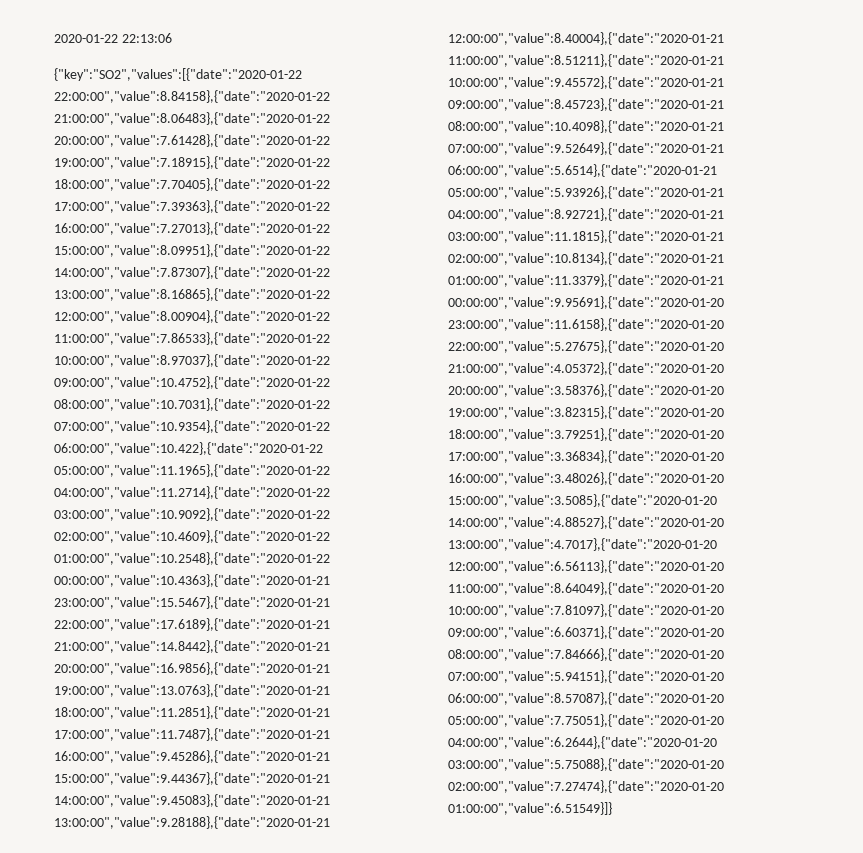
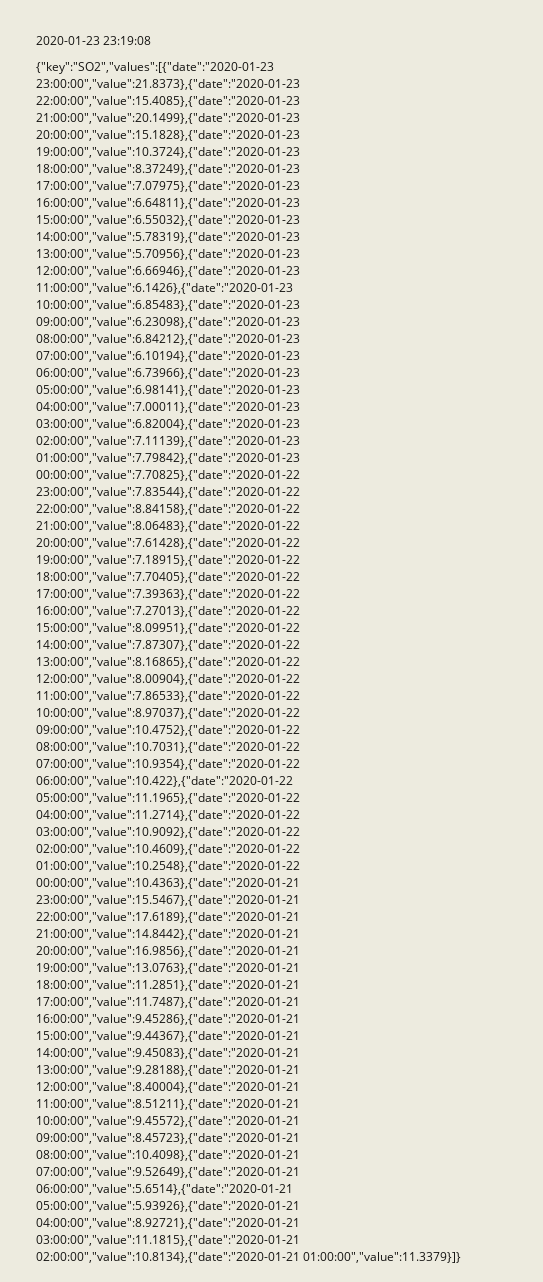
- 2020-01-22 22:13:06
- {"key":"SO2","values":[{"date":"2020-01-22 22:00:00","value":8.84158},{"date":"2020-01-22 21:00:00","value":8.06483},{"date":"2020-01-22 20:00:00","value":7.61428},{"date":"2020-01-22 19:00:00","value":7.18915},{"date":"2020-01-22 18:00:00","value":7.70405},{"date":"2020-01-22 17:00:00","value":7.39363},{"date":"2020-01-22 16:00:00","value":7.27013},{"date":"2020-01-22 15:00:00","value":8.09951},{"date":"2020-01-22 14:00:00","value":7.87307},{"date":"2020-01-22 13:00:00","value":8.16865},{"date":"2020-01-22 12:00:00","value":8.00904},{"date":"2020-01-22 11:00:00","value":7.86533},{"date":"2020-01-22 10:00:00","value":8.97037},{"date":"2020-01-22 09:00:00","value":10.4752},{"date":"2020-01-22 08:00:00","value":10.7031},{"date":"2020-01-22 07:00:00","value":10.9354},{"date":"2020-01-22 06:00:00","value":10.422},{"date":"2020-01-22 05:00:00","value":11.1965},{"date":"2020-01-22 04:00:00","value":11.2714},{"date":"2020-01-22 03:00:00","value":10.9092},{"date":"2020-01-22 02:00:00","value":10.4609},{"date":"2020-01-22 01:00:00","value":10.2548},{"date":"2020-01-22 00:00:00","value":10.4363},{"date":"2020-01-21 23:00:00","value":15.5467},{"date":"2020-01-21 22:00:00","value":17.6189},{"date":"2020-01-21 21:00:00","value":14.8442},{"date":"2020-01-21 20:00:00","value":16.9856},{"date":"2020-01-21 19:00:00","value":13.0763},{"date":"2020-01-21 18:00:00","value":11.2851},{"date":"2020-01-21 17:00:00","value":11.7487},{"date":"2020-01-21 16:00:00","value":9.45286},{"date":"2020-01-21 15:00:00","value":9.44367},{"date":"2020-01-21 14:00:00","value":9.45083},{"date":"2020-01-21 13:00:00","value":9.28188},{"date":"2020-01-21 12:00:00","value":8.40004},{"date":"2020-01-21 11:00:00","value":8.51211},{"date":"2020-01-21 10:00:00","value":9.45572},{"date":"2020-01-21 09:00:00","value":8.45723},{"date":"2020-01-21 08:00:00","value":10.4098},{"date":"2020-01-21 07:00:00","value":9.52649},{"date":"2020-01-21 06:00:00","value":5.6514},{"date":"2020-01-21 05:00:00","value":5.93926},{"date":"2020-01-21 04:00:00","value":8.92721},{"date":"2020-01-21 03:00:00","value":11.1815},{"date":"2020-01-21 02:00:00","value":10.8134},{"date":"2020-01-21 01:00:00","value":11.3379},{"date":"2020-01-21 00:00:00","value":9.95691},{"date":"2020-01-20 23:00:00","value":11.6158},{"date":"2020-01-20 22:00:00","value":5.27675},{"date":"2020-01-20 21:00:00","value":4.05372},{"date":"2020-01-20 20:00:00","value":3.58376},{"date":"2020-01-20 19:00:00","value":3.82315},{"date":"2020-01-20 18:00:00","value":3.79251},{"date":"2020-01-20 17:00:00","value":3.36834},{"date":"2020-01-20 16:00:00","value":3.48026},{"date":"2020-01-20 15:00:00","value":3.5085},{"date":"2020-01-20 14:00:00","value":4.88527},{"date":"2020-01-20 13:00:00","value":4.7017},{"date":"2020-01-20 12:00:00","value":6.56113},{"date":"2020-01-20 11:00:00","value":8.64049},{"date":"2020-01-20 10:00:00","value":7.81097},{"date":"2020-01-20 09:00:00","value":6.60371},{"date":"2020-01-20 08:00:00","value":7.84666},{"date":"2020-01-20 07:00:00","value":5.94151},{"date":"2020-01-20 06:00:00","value":8.57087},{"date":"2020-01-20 05:00:00","value":7.75051},{"date":"2020-01-20 04:00:00","value":6.2644},{"date":"2020-01-20 03:00:00","value":5.75088},{"date":"2020-01-20 02:00:00","value":7.27474},{"date":"2020-01-20 01:00:00","value":6.51549}]}
+ 2020-01-23 23:19:08
+ {"key":"SO2","values":[{"date":"2020-01-23 23:00:00","value":21.8373},{"date":"2020-01-23 22:00:00","value":15.4085},{"date":"2020-01-23 21:00:00","value":20.1499},{"date":"2020-01-23 20:00:00","value":15.1828},{"date":"2020-01-23 19:00:00","value":10.3724},{"date":"2020-01-23 18:00:00","value":8.37249},{"date":"2020-01-23 17:00:00","value":7.07975},{"date":"2020-01-23 16:00:00","value":6.64811},{"date":"2020-01-23 15:00:00","value":6.55032},{"date":"2020-01-23 14:00:00","value":5.78319},{"date":"2020-01-23 13:00:00","value":5.70956},{"date":"2020-01-23 12:00:00","value":6.66946},{"date":"2020-01-23 11:00:00","value":6.1426},{"date":"2020-01-23 10:00:00","value":6.85483},{"date":"2020-01-23 09:00:00","value":6.23098},{"date":"2020-01-23 08:00:00","value":6.84212},{"date":"2020-01-23 07:00:00","value":6.10194},{"date":"2020-01-23 06:00:00","value":6.73966},{"date":"2020-01-23 05:00:00","value":6.98141},{"date":"2020-01-23 04:00:00","value":7.00011},{"date":"2020-01-23 03:00:00","value":6.82004},{"date":"2020-01-23 02:00:00","value":7.11139},{"date":"2020-01-23 01:00:00","value":7.79842},{"date":"2020-01-23 00:00:00","value":7.70825},{"date":"2020-01-22 23:00:00","value":7.83544},{"date":"2020-01-22 22:00:00","value":8.84158},{"date":"2020-01-22 21:00:00","value":8.06483},{"date":"2020-01-22 20:00:00","value":7.61428},{"date":"2020-01-22 19:00:00","value":7.18915},{"date":"2020-01-22 18:00:00","value":7.70405},{"date":"2020-01-22 17:00:00","value":7.39363},{"date":"2020-01-22 16:00:00","value":7.27013},{"date":"2020-01-22 15:00:00","value":8.09951},{"date":"2020-01-22 14:00:00","value":7.87307},{"date":"2020-01-22 13:00:00","value":8.16865},{"date":"2020-01-22 12:00:00","value":8.00904},{"date":"2020-01-22 11:00:00","value":7.86533},{"date":"2020-01-22 10:00:00","value":8.97037},{"date":"2020-01-22 09:00:00","value":10.4752},{"date":"2020-01-22 08:00:00","value":10.7031},{"date":"2020-01-22 07:00:00","value":10.9354},{"date":"2020-01-22 06:00:00","value":10.422},{"date":"2020-01-22 05:00:00","value":11.1965},{"date":"2020-01-22 04:00:00","value":11.2714},{"date":"2020-01-22 03:00:00","value":10.9092},{"date":"2020-01-22 02:00:00","value":10.4609},{"date":"2020-01-22 01:00:00","value":10.2548},{"date":"2020-01-22 00:00:00","value":10.4363},{"date":"2020-01-21 23:00:00","value":15.5467},{"date":"2020-01-21 22:00:00","value":17.6189},{"date":"2020-01-21 21:00:00","value":14.8442},{"date":"2020-01-21 20:00:00","value":16.9856},{"date":"2020-01-21 19:00:00","value":13.0763},{"date":"2020-01-21 18:00:00","value":11.2851},{"date":"2020-01-21 17:00:00","value":11.7487},{"date":"2020-01-21 16:00:00","value":9.45286},{"date":"2020-01-21 15:00:00","value":9.44367},{"date":"2020-01-21 14:00:00","value":9.45083},{"date":"2020-01-21 13:00:00","value":9.28188},{"date":"2020-01-21 12:00:00","value":8.40004},{"date":"2020-01-21 11:00:00","value":8.51211},{"date":"2020-01-21 10:00:00","value":9.45572},{"date":"2020-01-21 09:00:00","value":8.45723},{"date":"2020-01-21 08:00:00","value":10.4098},{"date":"2020-01-21 07:00:00","value":9.52649},{"date":"2020-01-21 06:00:00","value":5.6514},{"date":"2020-01-21 05:00:00","value":5.93926},{"date":"2020-01-21 04:00:00","value":8.92721},{"date":"2020-01-21 03:00:00","value":11.1815},{"date":"2020-01-21 02:00:00","value":10.8134},{"date":"2020-01-21 01:00:00","value":11.3379}]}

